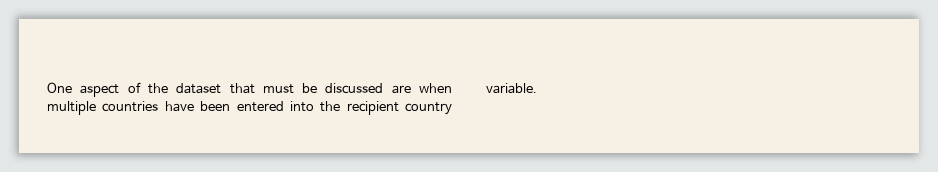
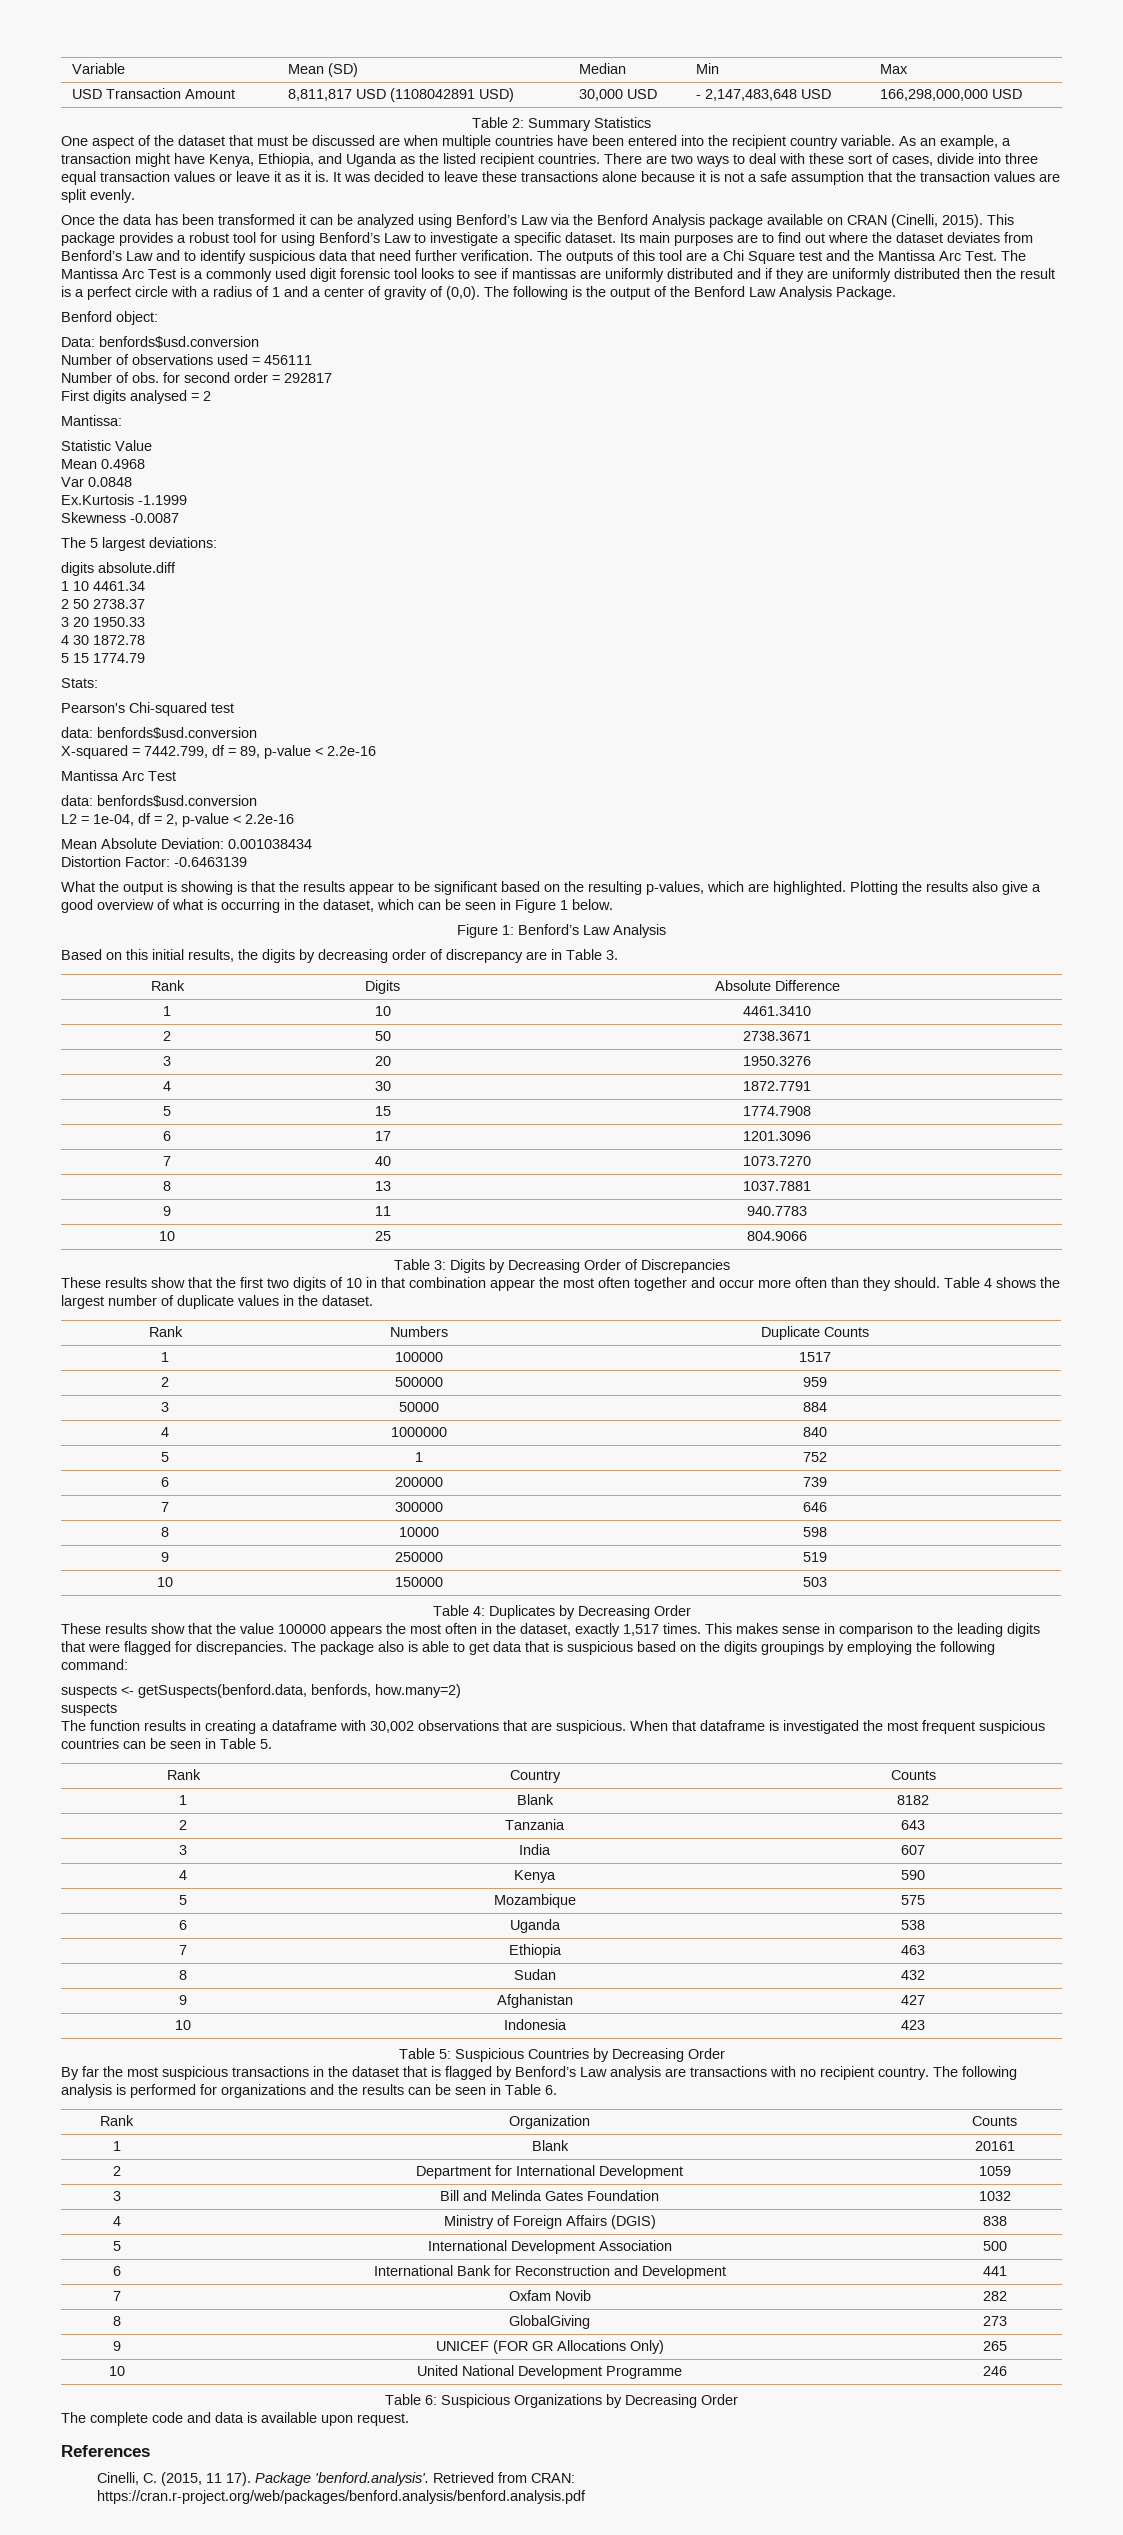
+ Variable | Mean (SD) | Median | Min | Max
+ USD Transaction Amount | 8,811,817 USD (1108042891 USD) | 30,000 USD | - 2,147,483,648 USD | 166,298,000,000 USD
+ Table 2: Summary Statistics
+ As an example, a transaction might have Kenya, Ethiopia, and Uganda as the listed recipient countries. There are two ways to deal with these sort of cases, divide into three equal transaction values or leave it as it is. It was decided to leave these transactions alone because it is not a safe assumption that the transaction values are split evenly.
+ Once the data has been transformed it can be analyzed using Benford’s Law via the Benford Analysis package available on CRAN (Cinelli, 2015). This package provides a robust tool for using Benford’s Law to investigate a specific dataset. Its main purposes are to find out where the dataset deviates from Benford’s Law and to identify suspicious data that need further verification. The outputs of this tool are a Chi Square test and the Mantissa Arc Test. The Mantissa Arc Test is a commonly used digit forensic tool looks to see if mantissas are uniformly distributed and if they are uniformly distributed then the result is a perfect circle with a radius of 1 and a center of gravity of (0,0). The following is the output of the Benford Law Analysis Package.
+ Benford object:
+ Data: benfords$usd.conversion
+ Number of observations used = 456111
+ Number of obs. for second order = 292817
+ First digits analysed = 2
+ Mantissa:
+ Statistic Value
+ Mean 0.4968
+ Var 0.0848
+ Ex.Kurtosis -1.1999
+ Skewness -0.0087
+ The 5 largest deviations:
+ digits absolute.diff
+ 1 10 4461.34
+ 2 50 2738.37
+ 3 20 1950.33
+ 4 30 1872.78
+ 5 15 1774.79
+ Stats:
+ Pearson's Chi-squared test
+ data: benfords$usd.conversion
+ X-squared = 7442.799, df = 89, p-value < 2.2e-16
+ Mantissa Arc Test
+ data: benfords$usd.conversion
+ L2 = 1e-04, df = 2, p-value < 2.2e-16
+ Mean Absolute Deviation: 0.001038434
+ Distortion Factor: -0.6463139
+ What the output is showing is that the results appear to be significant based on the resulting p-values, which are highlighted. Plotting the results also give a good overview of what is occurring in the dataset, which can be seen in Figure 1 below.
+ Figure 1: Benford’s Law Analysis
+ Based on this initial results, the digits by decreasing order of discrepancy are in Table 3.
+ Rank | Digits | Absolute Difference
+ 1 | 10 | 4461.3410
+ 2 | 50 | 2738.3671
+ 3 | 20 | 1950.3276
+ 4 | 30 | 1872.7791
+ 5 | 15 | 1774.7908
+ 6 | 17 | 1201.3096
+ 7 | 40 | 1073.7270
+ 8 | 13 | 1037.7881
+ 9 | 11 | 940.7783
+ 10 | 25 | 804.9066
+ Table 3: Digits by Decreasing Order of Discrepancies
+ These results show that the first two digits of 10 in that combination appear the most often together and occur more often than they should. Table 4 shows the largest number of duplicate values in the dataset.
+ Rank | Numbers | Duplicate Counts
+ 1 | 100000 | 1517
+ 2 | 500000 | 959
+ 3 | 50000 | 884
+ 4 | 1000000 | 840
+ 5 | 1 | 752
+ 6 | 200000 | 739
+ 7 | 300000 | 646
+ 8 | 10000 | 598
+ 9 | 250000 | 519
+ 10 | 150000 | 503
+ Table 4: Duplicates by Decreasing Order
+ These results show that the value 100000 appears the most often in the dataset, exactly 1,517 times. This makes sense in comparison to the leading digits that were flagged for discrepancies. The package also is able to get data that is suspicious based on the digits groupings by employing the following command:
+ suspects <- getSuspects(benford.data, benfords, how.many=2)
+ suspects
+ The function results in creating a dataframe with 30,002 observations that are suspicious. When that dataframe is investigated the most frequent suspicious countries can be seen in Table 5.
+ Rank | Country | Counts
+ 1 | Blank | 8182
+ 2 | Tanzania | 643
+ 3 | India | 607
+ 4 | Kenya | 590
+ 5 | Mozambique | 575
+ 6 | Uganda | 538
+ 7 | Ethiopia | 463
+ 8 | Sudan | 432
+ 9 | Afghanistan | 427
+ 10 | Indonesia | 423
+ Table 5: Suspicious Countries by Decreasing Order
+ By far the most suspicious transactions in the dataset that is flagged by Benford’s Law analysis are transactions with no recipient country. The following analysis is performed for organizations and the results can be seen in Table 6.
+ Rank | Organization | Counts
+ 1 | Blank | 20161
+ 2 | Department for International Development | 1059
+ 3 | Bill and Melinda Gates Foundation | 1032
+ 4 | Ministry of Foreign Affairs (DGIS) | 838
+ 5 | International Development Association | 500
+ 6 | International Bank for Reconstruction and Development | 441
+ 7 | Oxfam Novib | 282
+ 8 | GlobalGiving | 273
+ 9 | UNICEF (FOR GR Allocations Only) | 265
+ 10 | United National Development Programme | 246
+ Table 6: Suspicious Organizations by Decreasing Order
+ The complete code and data is available upon request.
+ References
+ Cinelli, C. (2015, 11 17). Package 'benford.analysis'. Retrieved from CRAN: https://cran.r-project.org/web/packages/benford.analysis/benford.analysis.pdf

